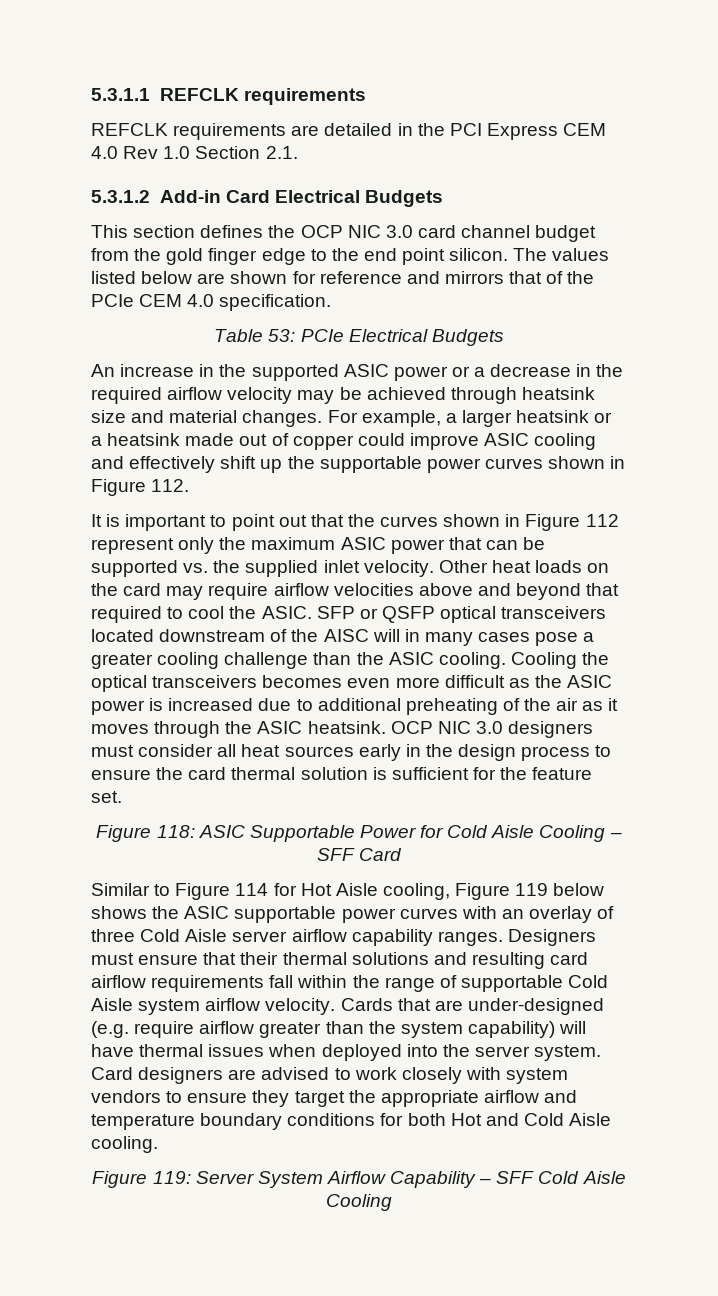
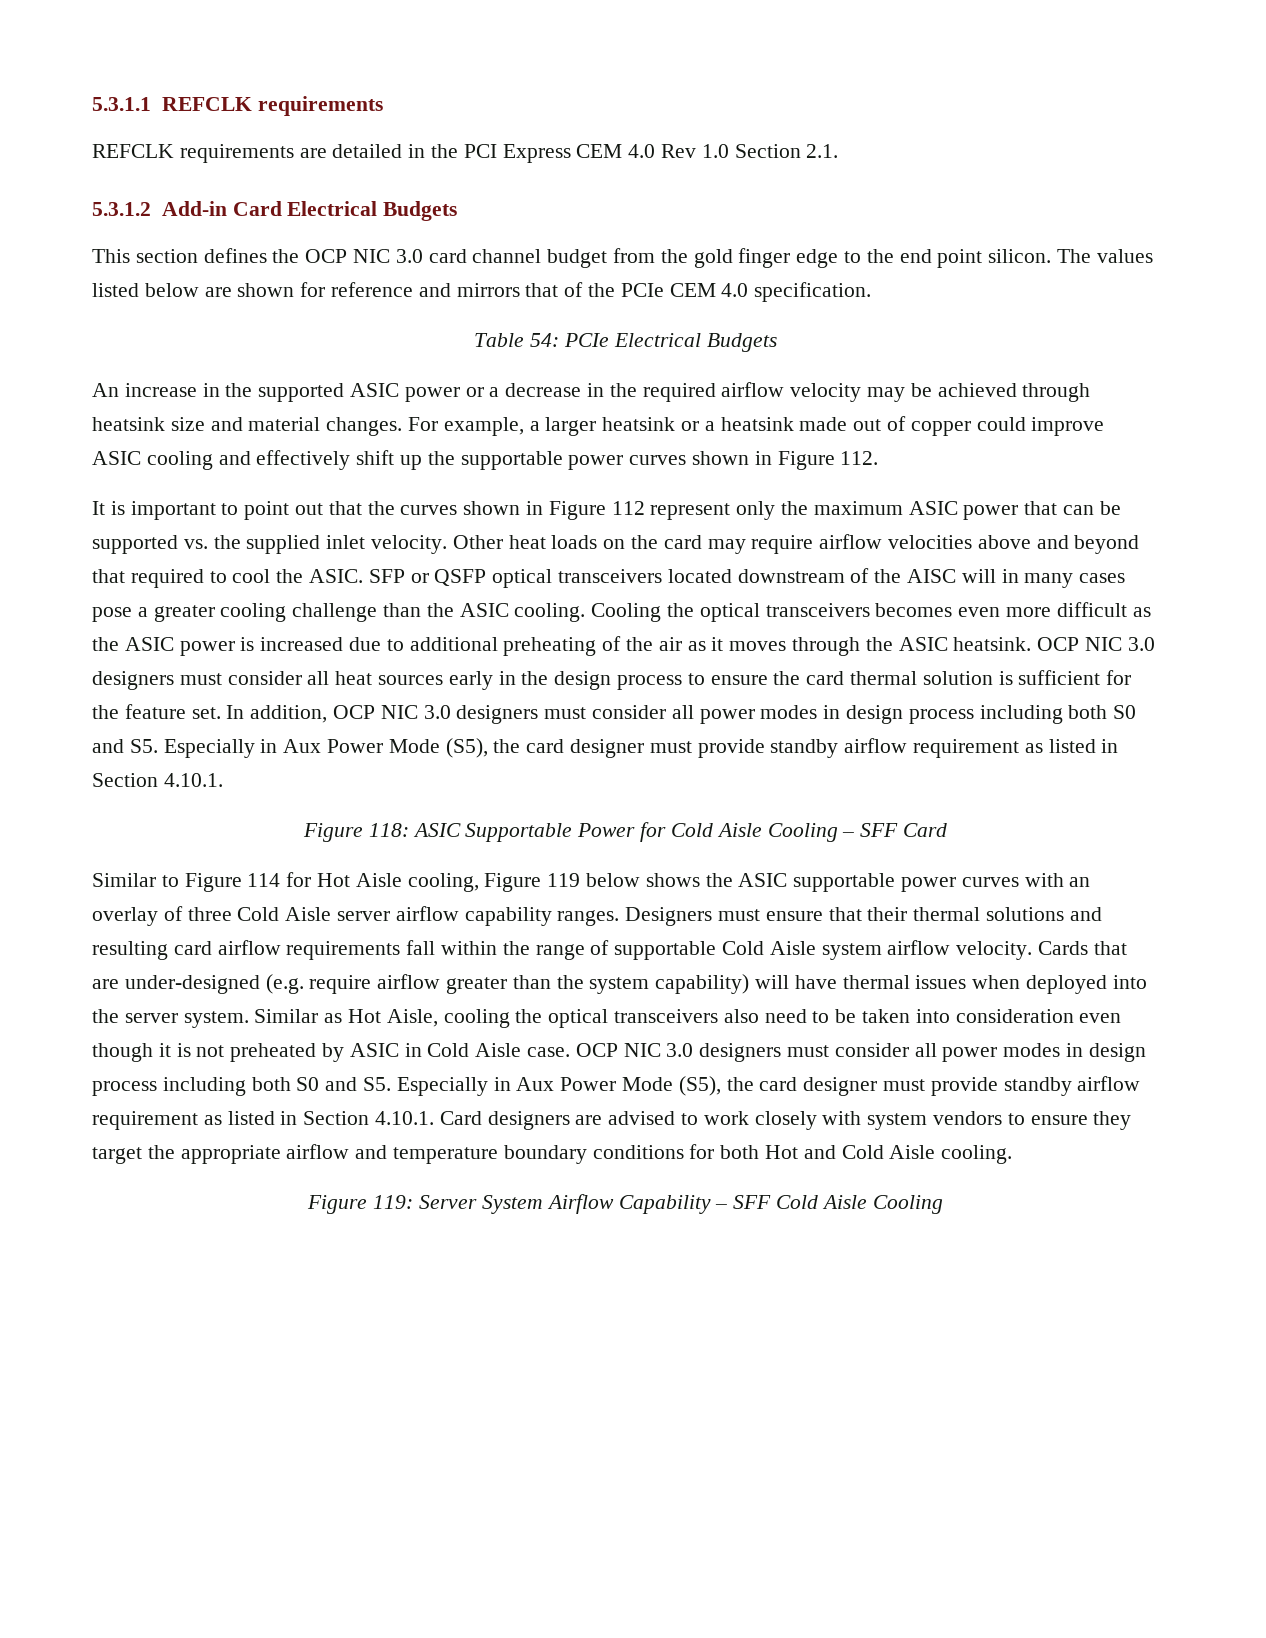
- Table 53: PCIe Electrical Budgets
+ Table 54: PCIe Electrical Budgets
+ In addition, OCP NIC 3.0 designers must consider all power modes in design process including both S0 and S5. Especially in Aux Power Mode (S5), the card designer must provide standby airflow requirement as listed in Section 4.10.1.
- Card designers are advised to work closely with system vendors to ensure they target the appropriate airflow and temperature boundary conditions for both Hot and Cold Aisle cooling.
+ Similar as Hot Aisle, cooling the optical transceivers also need to be taken into consideration even though it is not preheated by ASIC in Cold Aisle case. OCP NIC 3.0 designers must consider all power modes in design process including both S0 and S5. Especially in Aux Power Mode (S5), the card designer must provide standby airflow requirement as listed in Section 4.10.1. Card designers are advised to work closely with system vendors to ensure they target the appropriate airflow and temperature boundary conditions for both Hot and Cold Aisle cooling.

